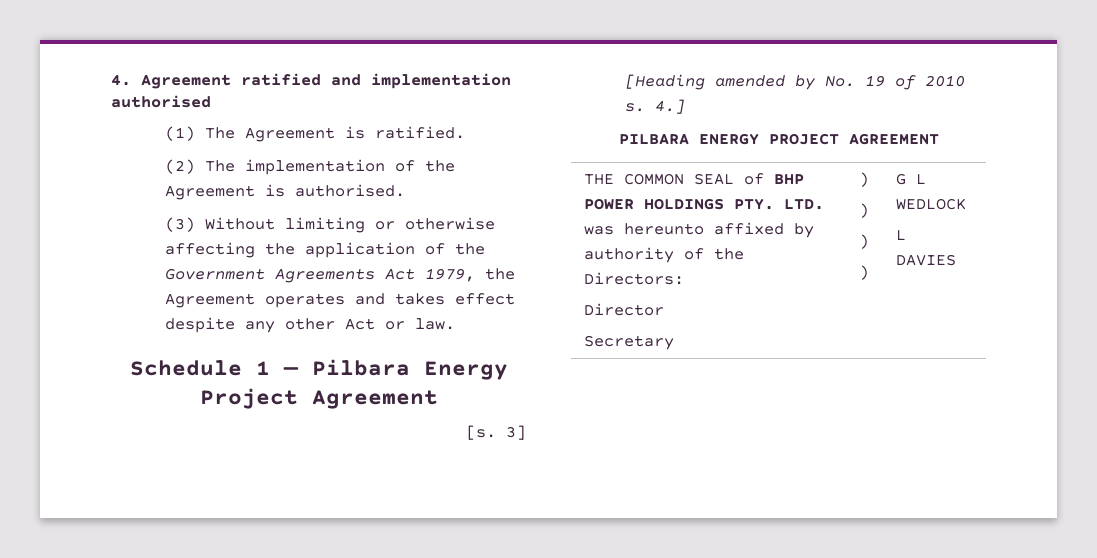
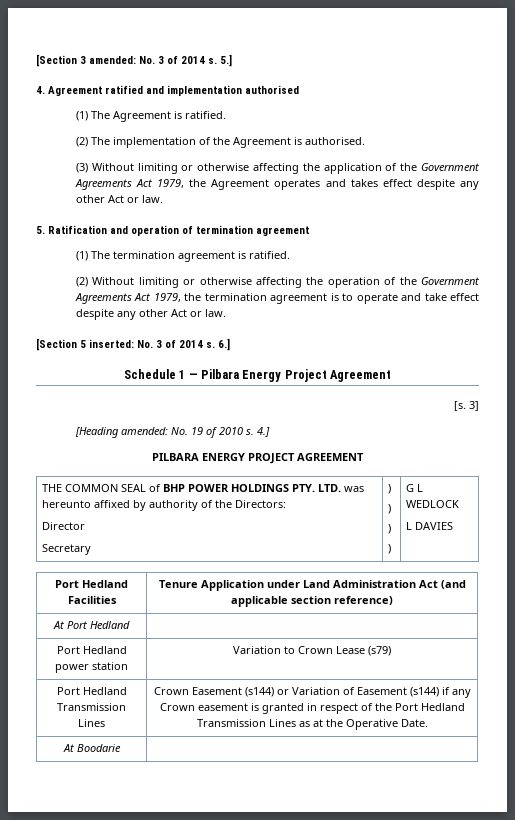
+ [Section 3 amended: No. 3 of 2014 s. 5.]
+ 5. Ratification and operation of termination agreement
+ (1) The termination agreement is ratified.
+ (2) Without limiting or otherwise affecting the operation of the Government Agreements Act 1979, the termination agreement is to operate and take effect despite any other Act or law.
+ [Section 5 inserted: No. 3 of 2014 s. 6.]
- [Heading amended by No. 19 of 2010 s.
+ [Heading amended: No. 19 of 2010 s.
+ Port Hedland Facilities | Tenure Application under Land Administration Act (and applicable section reference)
+ At Port Hedland |
+ Port Hedland power station | Variation to Crown Lease (s79)
+ Port Hedland Transmission Lines | Crown Easement (s144) or Variation of Easement (s144) if any Crown easement is granted in respect of the Port Hedland Transmission Lines as at the Operative Date.
+ At Boodarie |

